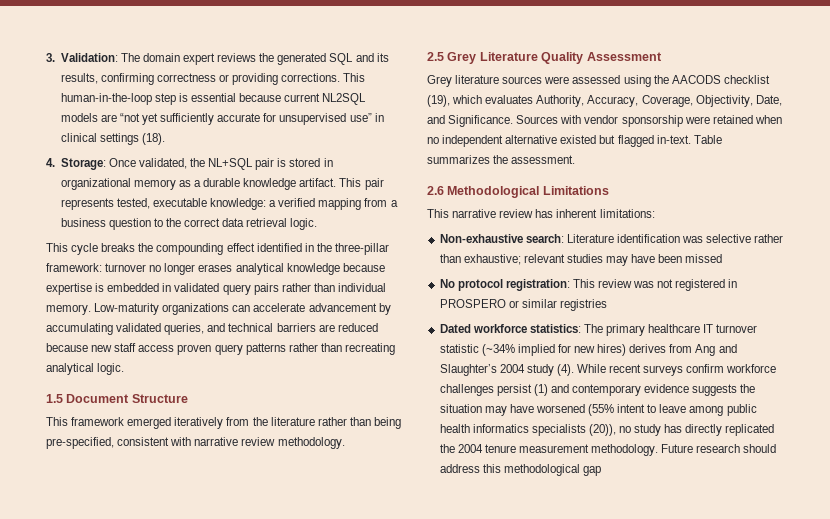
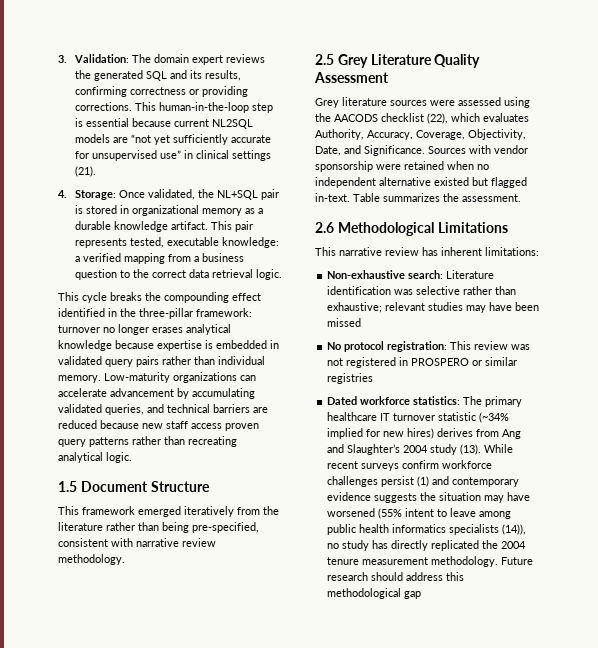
- This human-in-the-loop step is essential because current NL2SQL models are “not yet sufficiently accurate for unsupervised use” in clinical settings (18).
+ This human-in-the-loop step is essential because current NL2SQL models are “not yet sufficiently accurate for unsupervised use” in clinical settings (21).
- Grey literature sources were assessed using the AACODS checklist (19), which evaluates Authority, Accuracy, Coverage, Objectivity, Date, and Significance.
+ Grey literature sources were assessed using the AACODS checklist (22), which evaluates Authority, Accuracy, Coverage, Objectivity, Date, and Significance.
- Dated workforce statistics: The primary healthcare IT turnover statistic (~34% implied for new hires) derives from Ang and Slaughter’s 2004 study (4).
+ Dated workforce statistics: The primary healthcare IT turnover statistic (~34% implied for new hires) derives from Ang and Slaughter’s 2004 study (13).
- While recent surveys confirm workforce challenges persist (1) and contemporary evidence suggests the situation may have worsened (55% intent to leave among public health informatics specialists (20)), no study has directly replicated the 2004 tenure measurement methodology.
+ While recent surveys confirm workforce challenges persist (1) and contemporary evidence suggests the situation may have worsened (55% intent to leave among public health informatics specialists (14)), no study has directly replicated the 2004 tenure measurement methodology.

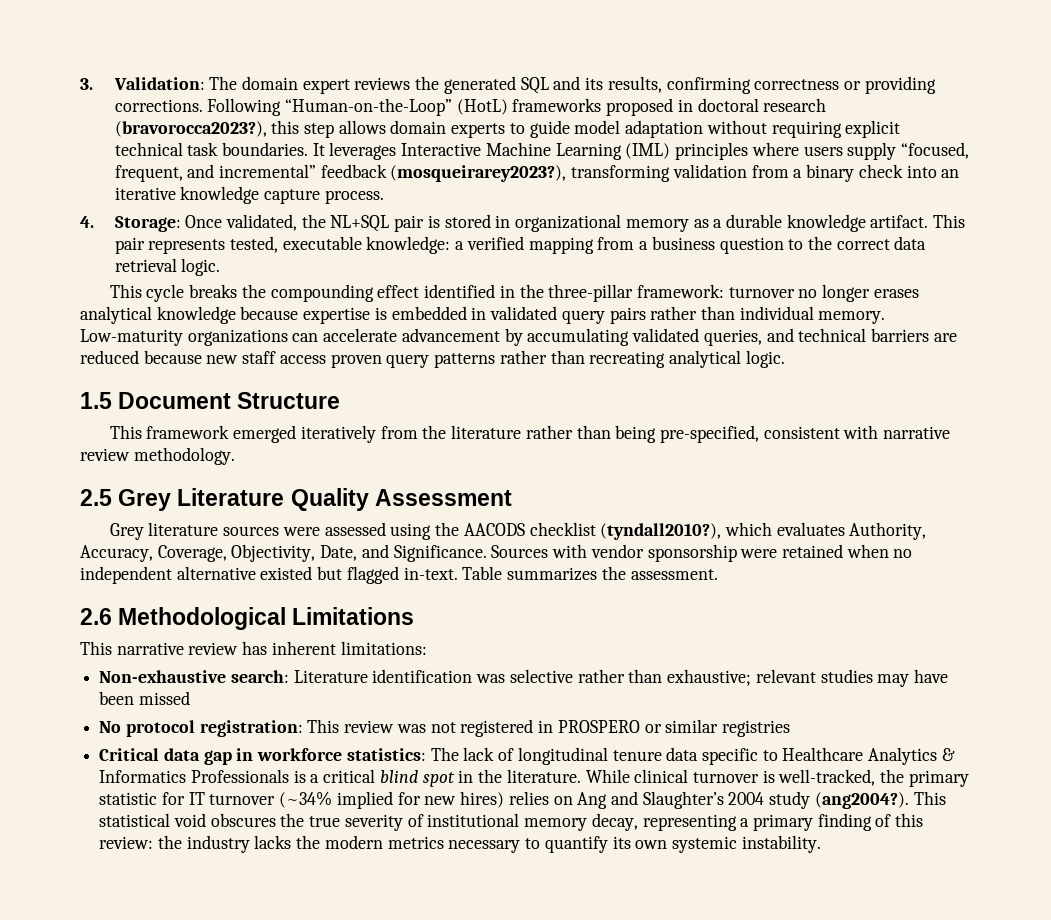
- This human-in-the-loop step is essential because current NL2SQL models are “not yet sufficiently accurate for unsupervised use” in clinical settings (21).
+ Following “Human-on-the-Loop” (HotL) frameworks proposed in doctoral research (bravorocca2023?), this step allows domain experts to guide model adaptation without requiring explicit technical task boundaries. It leverages Interactive Machine Learning (IML) principles where users supply “focused, frequent, and incremental” feedback (mosqueirarey2023?), transforming validation from a binary check into an iterative knowledge capture process.
- Grey literature sources were assessed using the AACODS checklist (22), which evaluates Authority, Accuracy, Coverage, Objectivity, Date, and Significance.
+ Grey literature sources were assessed using the AACODS checklist (tyndall2010?), which evaluates Authority, Accuracy, Coverage, Objectivity, Date, and Significance.
- Dated workforce statistics: The primary healthcare IT turnover statistic (~34% implied for new hires) derives from Ang and Slaughter’s 2004 study (13). While recent surveys confirm workforce challenges persist (1) and contemporary evidence suggests the situation may have worsened (55% intent to leave among public health informatics specialists (14)), no study has directly replicated the 2004 tenure measurement methodology. Future research should address this methodological gap
+ Critical data gap in workforce statistics: The lack of longitudinal tenure data specific to Healthcare Analytics & Informatics Professionals is a critical blind spot in the literature. While clinical turnover is well-tracked, the primary statistic for IT turnover (~34% implied for new hires) relies on Ang and Slaughter’s 2004 study (ang2004?). This statistical void obscures the true severity of institutional memory decay, representing a primary finding of this review: the industry lacks the modern metrics necessary to quantify its own systemic instability.

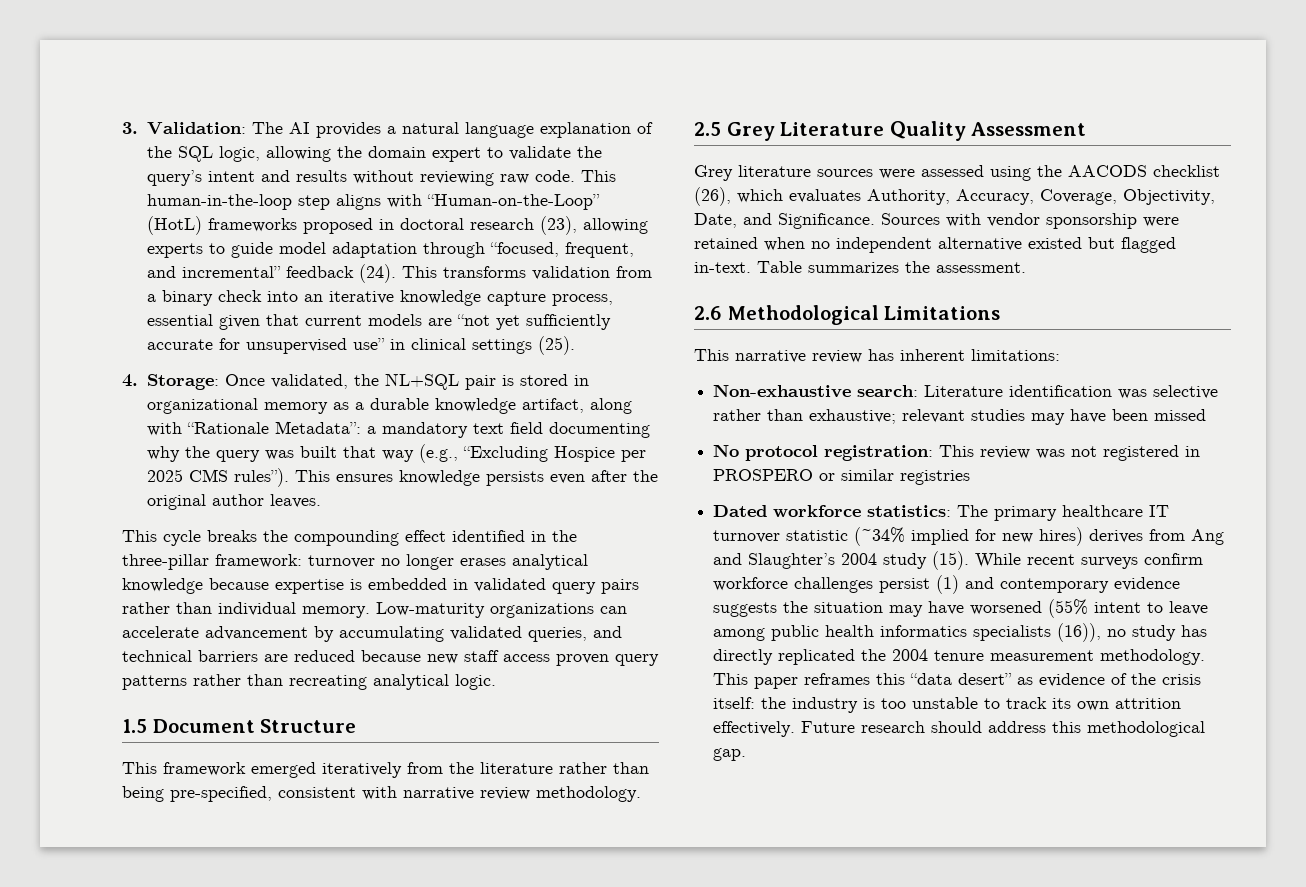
- 3. Validation: The domain expert reviews the generated SQL and its results, confirming correctness or providing corrections. Following “Human-on-the-Loop” (HotL) frameworks proposed in doctoral research (bravorocca2023?), this step allows domain experts to guide model adaptation without requiring explicit technical task boundaries. It leverages Interactive Machine Learning (IML) principles where users supply “focused, frequent, and incremental” feedback (mosqueirarey2023?), transforming validation from a binary check into an iterative knowledge capture process.
+ 3. Validation: The AI provides a natural language explanation of the SQL logic, allowing the domain expert to validate the query’s intent and results without reviewing raw code. This human-in-the-loop step aligns with “Human-on-the-Loop” (HotL) frameworks proposed in doctoral research (23), allowing experts to guide model adaptation through “focused, frequent, and incremental” feedback (24). This transforms validation from a binary check into an iterative knowledge capture process, essential given that current models are “not yet sufficiently accurate for unsupervised use” in clinical settings (25).
- 4. Storage: Once validated, the NL+SQL pair is stored in organizational memory as a durable knowledge artifact. This pair represents tested, executable knowledge: a verified mapping from a business question to the correct data retrieval logic.
+ 4. Storage: Once validated, the NL+SQL pair is stored in organizational memory as a durable knowledge artifact, along with “Rationale Metadata”: a mandatory text field documenting why the query was built that way (e.g., “Excluding Hospice per 2025 CMS rules”). This ensures knowledge persists even after the original author leaves.
- Grey literature sources were assessed using the AACODS checklist (tyndall2010?), which evaluates Authority, Accuracy, Coverage, Objectivity, Date, and Significance.
+ Grey literature sources were assessed using the AACODS checklist (26), which evaluates Authority, Accuracy, Coverage, Objectivity, Date, and Significance.
- Critical data gap in workforce statistics: The lack of longitudinal tenure data specific to Healthcare Analytics & Informatics Professionals is a critical blind spot in the literature. While clinical turnover is well-tracked, the primary statistic for IT turnover (~34% implied for new hires) relies on Ang and Slaughter’s 2004 study (ang2004?). This statistical void obscures the true severity of institutional memory decay, representing a primary finding of this review: the industry lacks the modern metrics necessary to quantify its own systemic instability.
+ Dated workforce statistics: The primary healthcare IT turnover statistic (~34% implied for new hires) derives from Ang and Slaughter’s 2004 study (15). While recent surveys confirm workforce challenges persist (1) and contemporary evidence suggests the situation may have worsened (55% intent to leave among public health informatics specialists (16)), no study has directly replicated the 2004 tenure measurement methodology. This paper reframes this “data desert” as evidence of the crisis itself: the industry is too unstable to track its own attrition effectively. Future research should address this methodological gap.

